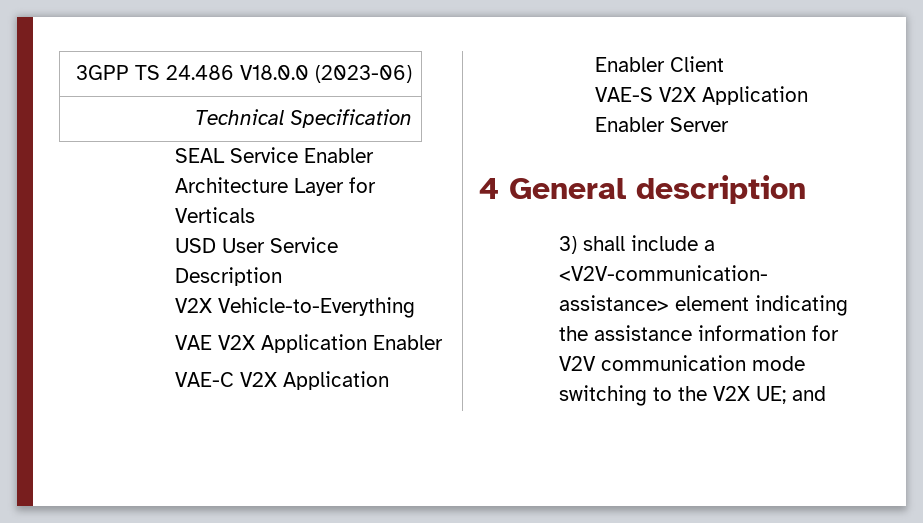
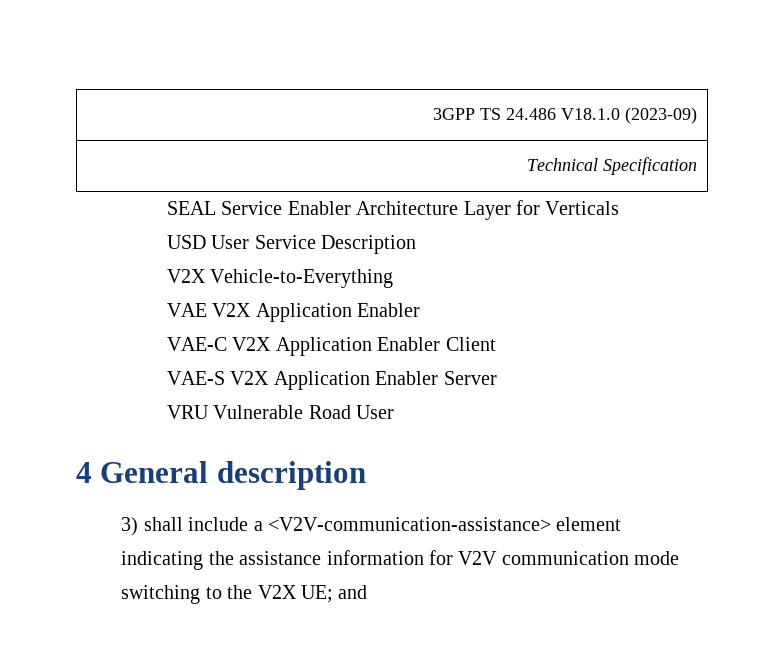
- 3GPP TS 24.486 V18.0.0 (2023-06)
+ 3GPP TS 24.486 V18.1.0 (2023-09)
+ VRU Vulnerable Road User

